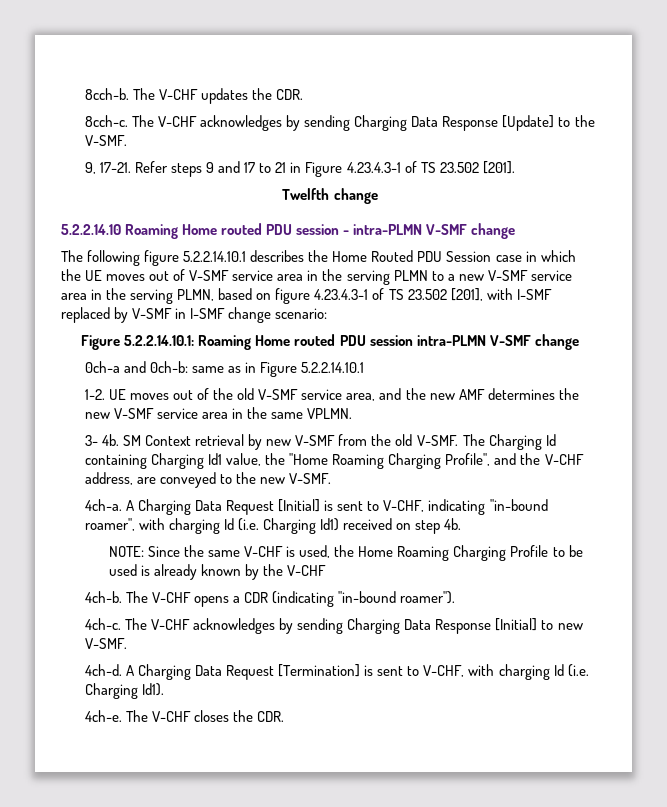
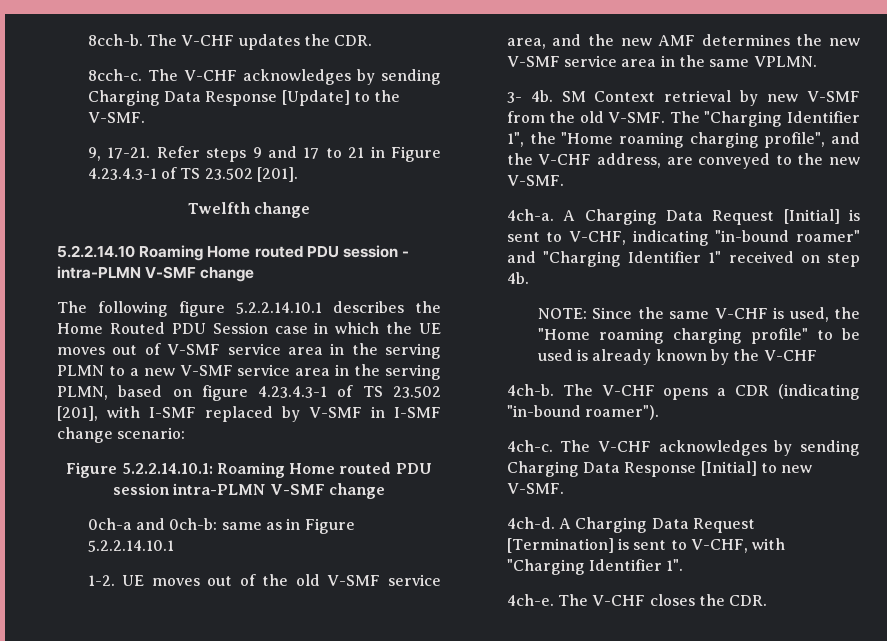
- The Charging Id containing Charging Id1 value, the "Home Roaming Charging Profile", and the V-CHF address, are conveyed to the new V-SMF.
+ The "Charging Identifier 1", the "Home roaming charging profile", and the V-CHF address, are conveyed to the new V-SMF.
- A Charging Data Request [Initial] is sent to V-CHF, indicating "in-bound roamer", with charging Id (i.e. Charging Id1) received on step 4b.
+ A Charging Data Request [Initial] is sent to V-CHF, indicating "in-bound roamer" and "Charging Identifier 1" received on step 4b.
- NOTE: Since the same V-CHF is used, the Home Roaming Charging Profile to be used is already known by the V-CHF
+ NOTE: Since the same V-CHF is used, the "Home roaming charging profile" to be used is already known by the V-CHF
- A Charging Data Request [Termination] is sent to V-CHF, with charging Id (i.e. Charging Id1).
+ A Charging Data Request [Termination] is sent to V-CHF, with "Charging Identifier 1".

